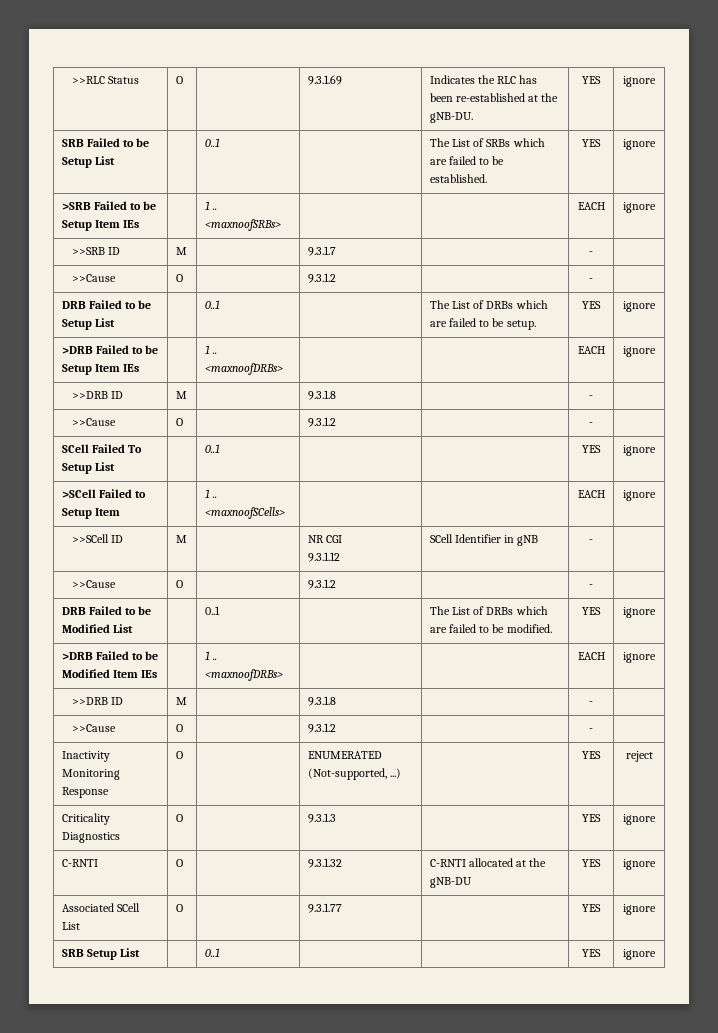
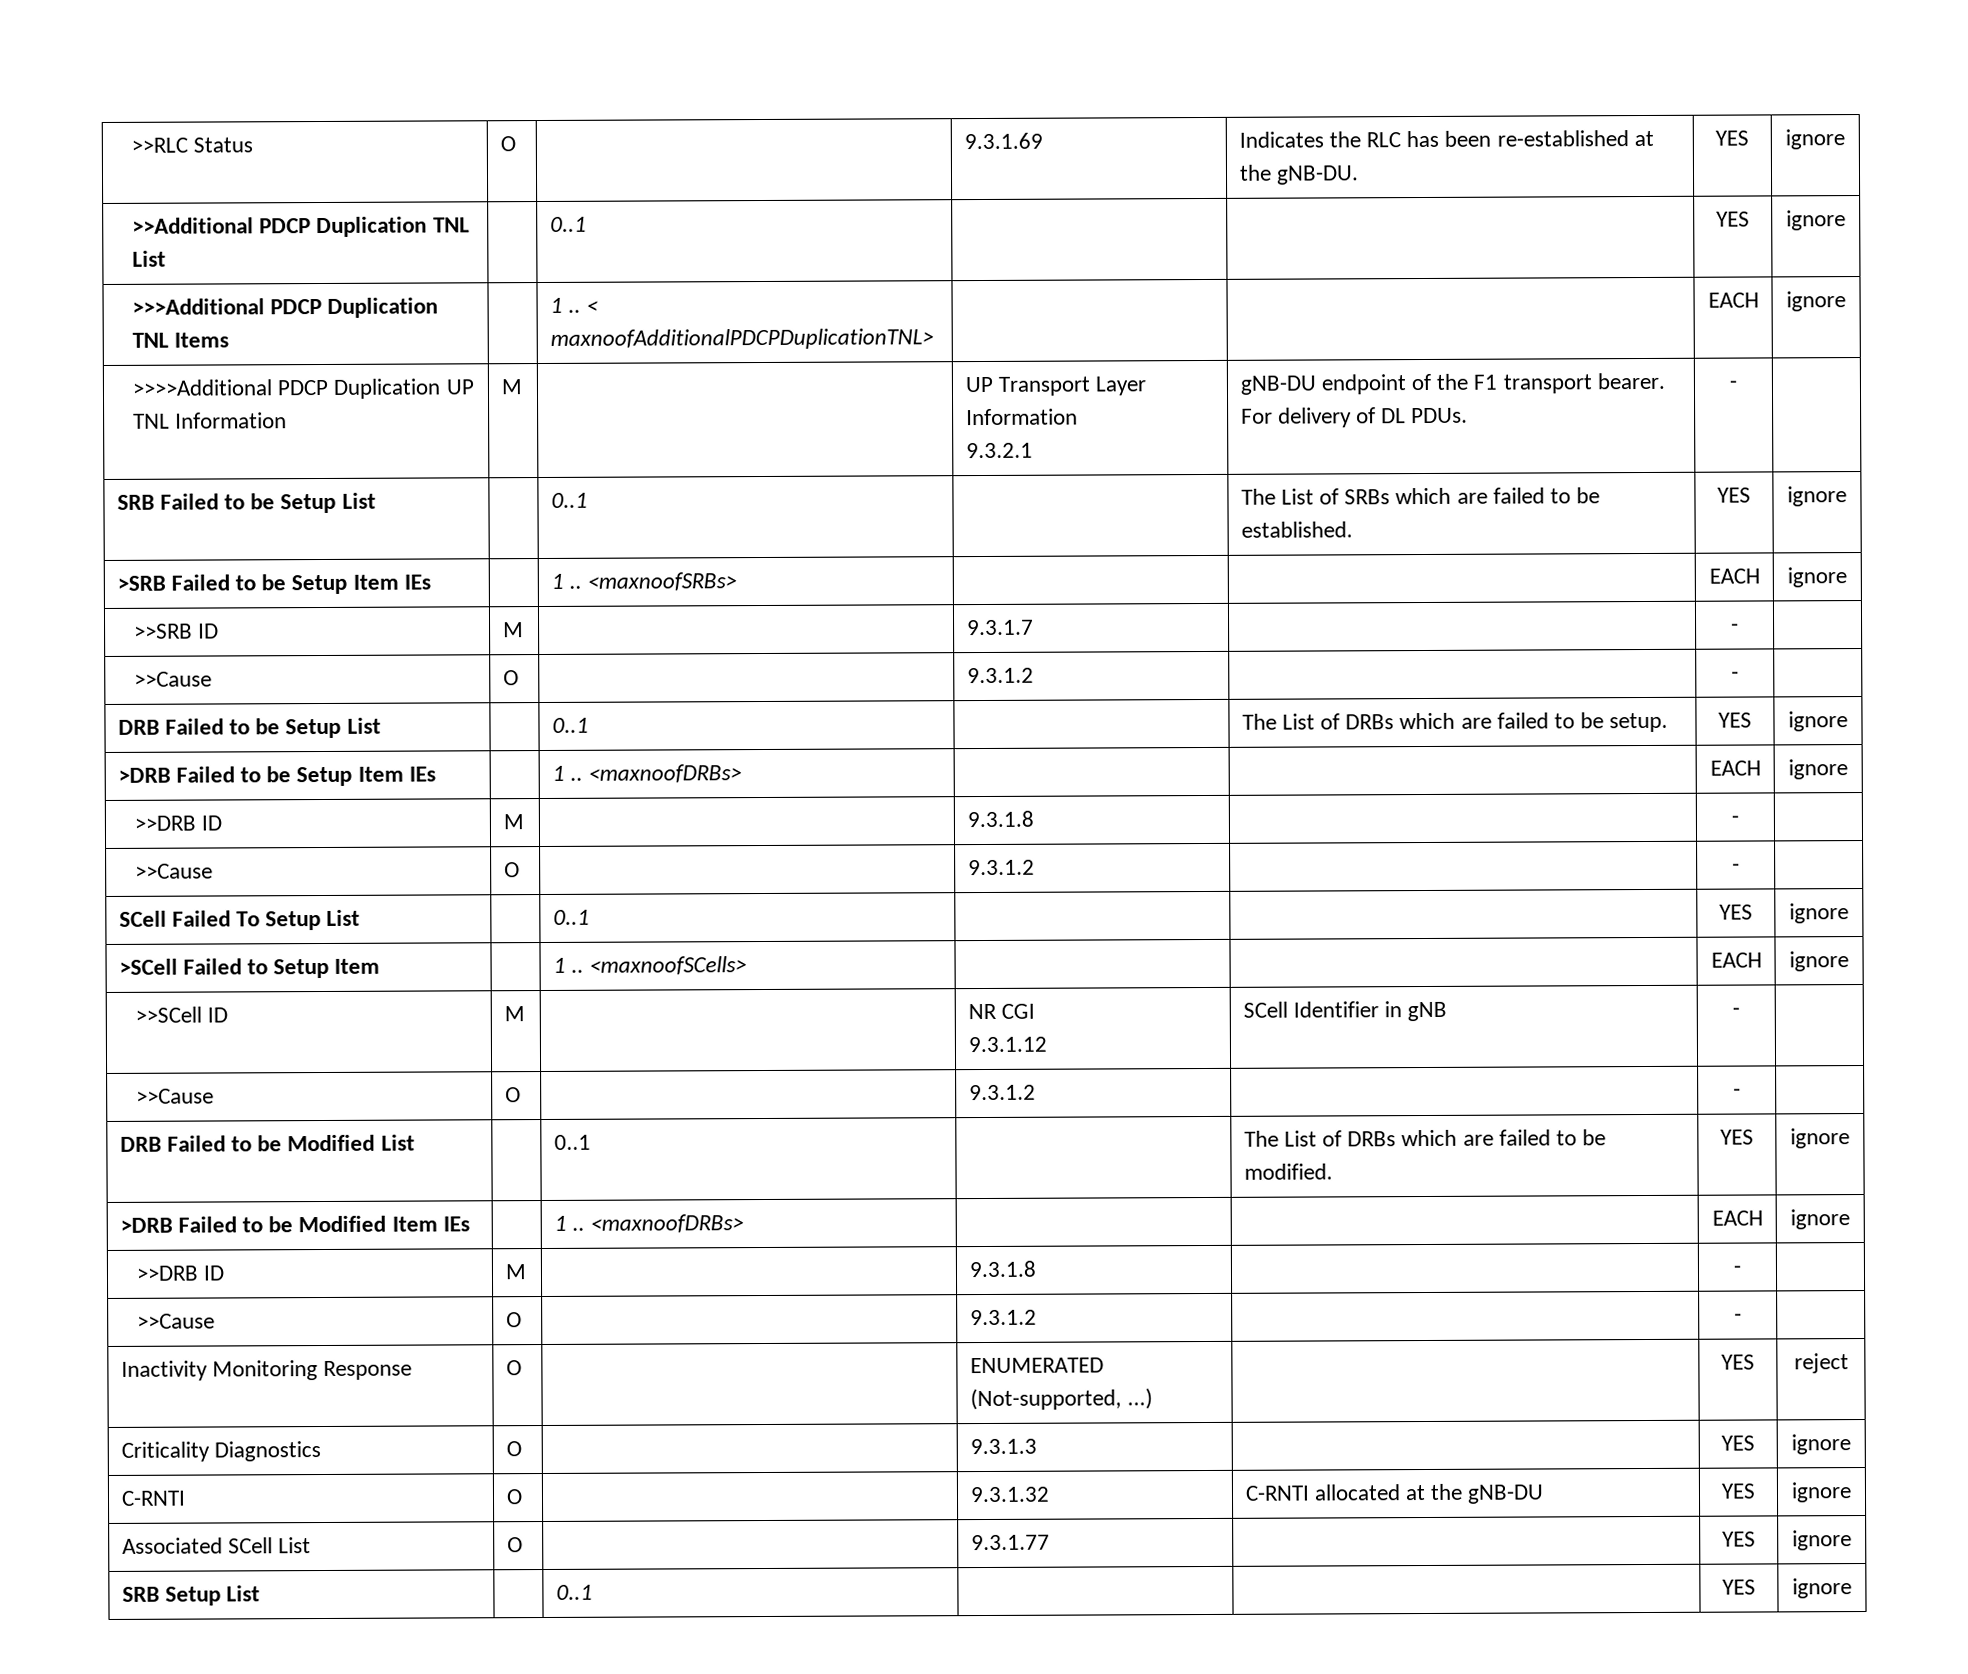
+ >>Additional PDCP Duplication TNL List | | 0..1 | | | YES | ignore
+ >>>Additional PDCP Duplication TNL Items | | 1 .. < maxnoofAdditionalPDCPDuplicationTNL> | | | EACH | ignore
+ >>>>Additional PDCP Duplication UP TNL Information | M | | UP Transport Layer Information
+ 9.3.2.1 | gNB-DU endpoint of the F1 transport bearer. For delivery of DL PDUs. | - |

